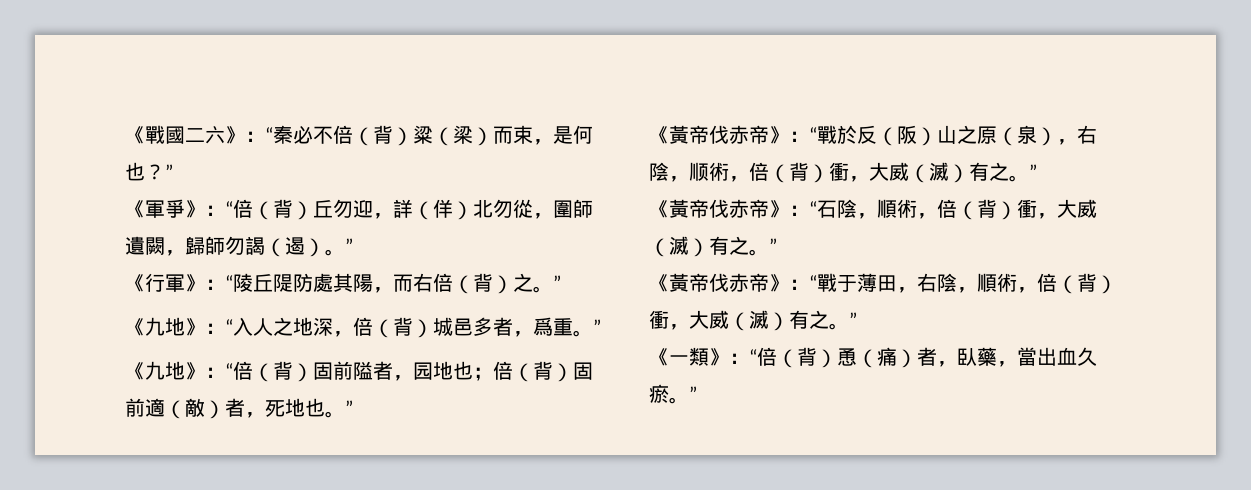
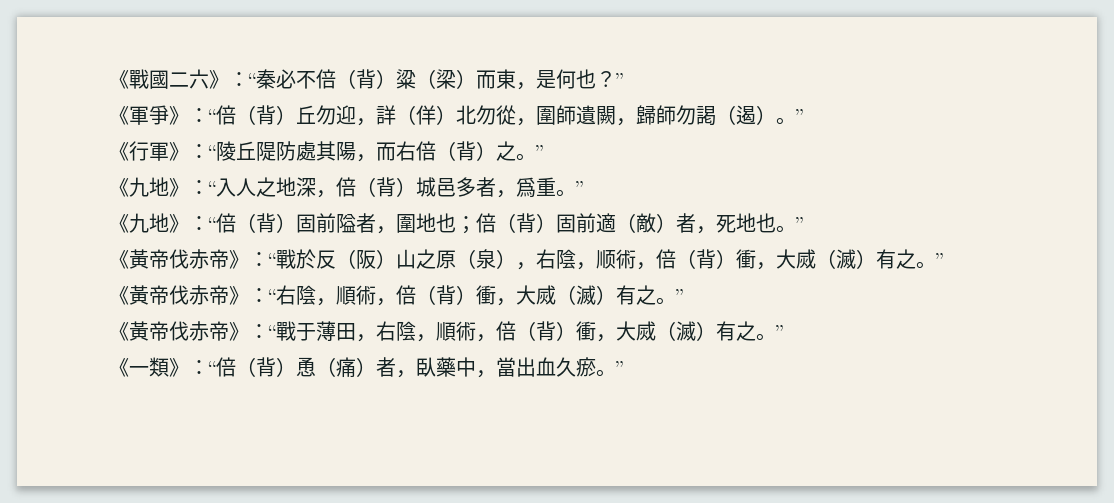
- 《戰國二六》：“秦必不倍（背）粱（梁）而束，是何也？”
+ 《戰國二六》：“秦必不倍（背）粱（梁）而東，是何也？”
- 《九地》：“倍（背）固前隘者，园地也；倍（背）固前適（敵）者，死地也。”
+ 《九地》：“倍（背）固前隘者，圍地也；倍（背）固前適（敵）者，死地也。”
- 《黃帝伐赤帝》：“戰於反（阪）山之原（泉），右陰，顺術，倍（背）衝，大威（滅）有之。”
- 《黃帝伐赤帝》：“石陰，順術，倍（背）衝，大威（滅）有之。”
+ 《黃帝伐赤帝》：“戰於反（阪）山之原（泉），右陰，顺術，倍（背）衝，大烕（滅）有之。”
+ 《黃帝伐赤帝》：“右陰，順術，倍（背）衝，大烕（滅）有之。”
- 《黃帝伐赤帝》：“戰于薄田，右陰，順術，倍（背）衝，大威（滅）有之。”
+ 《黃帝伐赤帝》：“戰于薄田，右陰，順術，倍（背）衝，大烕（滅）有之。”
- 《一類》：“倍（背）恿（痛）者，臥藥，當出血久瘀。”
+ 《一類》：“倍（背）恿（痛）者，臥藥中，當出血久瘀。”

